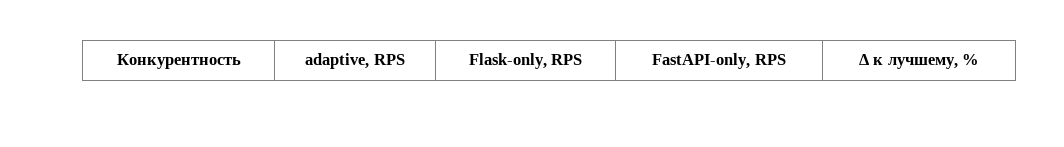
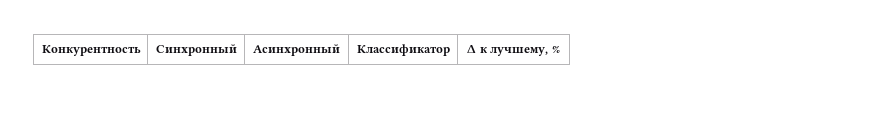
- Конкурентность | adaptive, RPS | Flask-only, RPS | FastAPI-only, RPS | Δ к лучшему, %
+ Конкурентность | Синхронный | Асинхронный | Классификатор | Δ к лучшему, %

